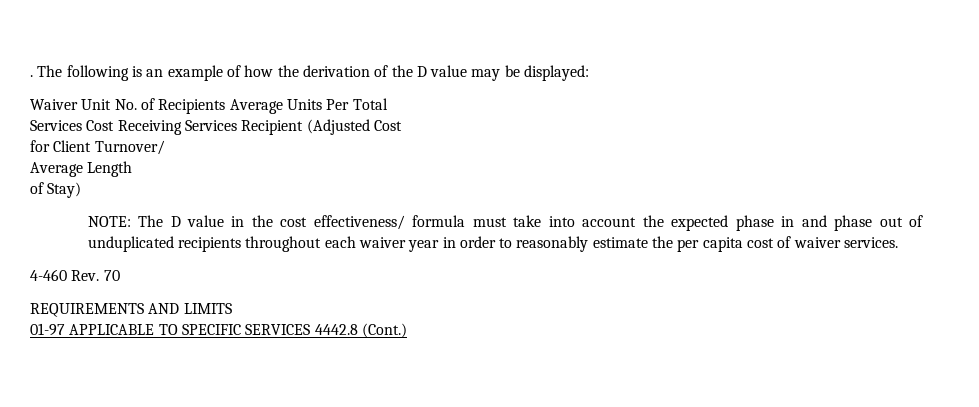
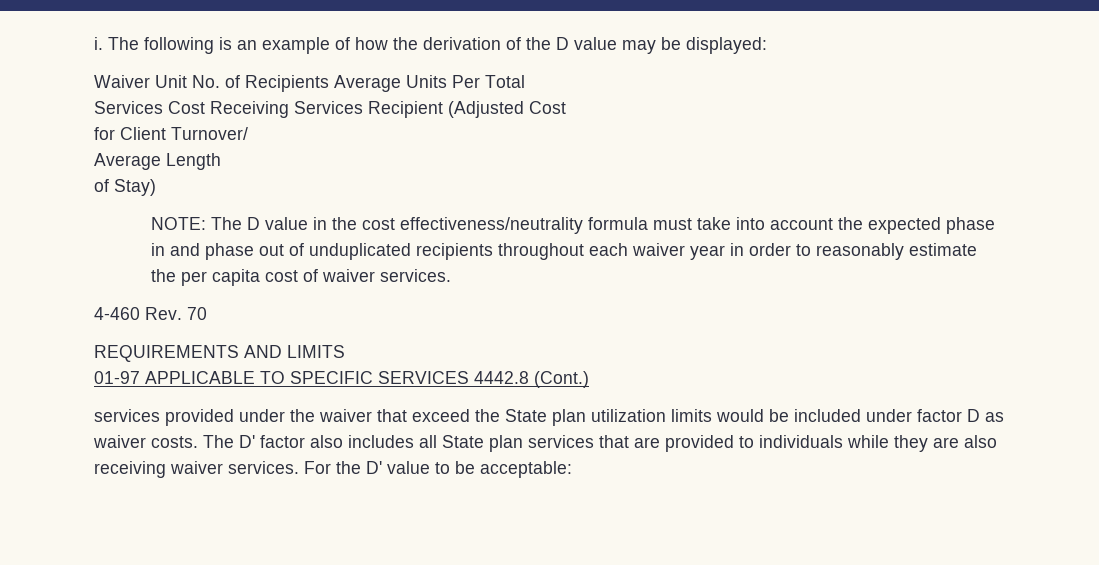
- .
+ i.
- NOTE: The D value in the cost effectiveness/ formula must take into account the expected phase in and phase out of unduplicated recipients throughout each waiver year in order to reasonably estimate the per capita cost of waiver services.
+ NOTE: The D value in the cost effectiveness/neutrality formula must take into account the expected phase in and phase out of unduplicated recipients throughout each waiver year in order to reasonably estimate the per capita cost of waiver services.
+ services provided under the waiver that exceed the State plan utilization limits would be included under factor D as waiver costs. The D' factor also includes all State plan services that are provided to individuals while they are also receiving waiver services. For the D' value to be acceptable:

